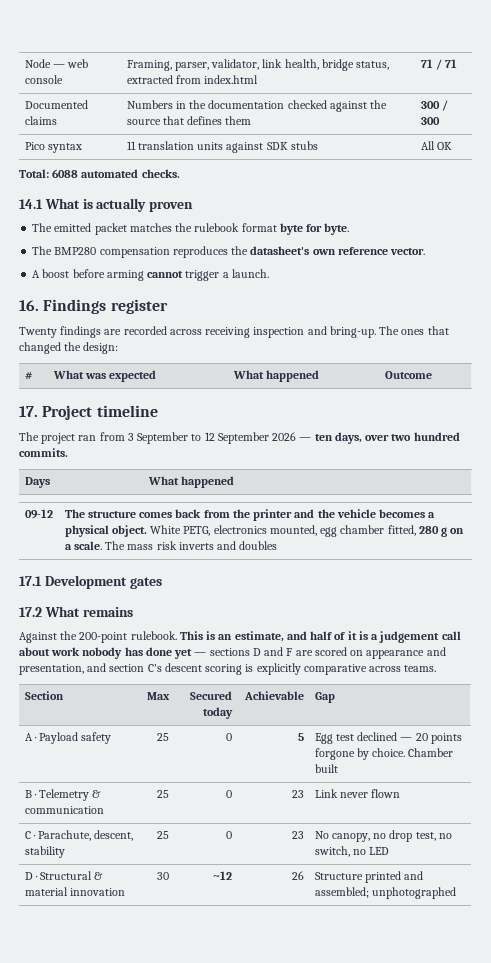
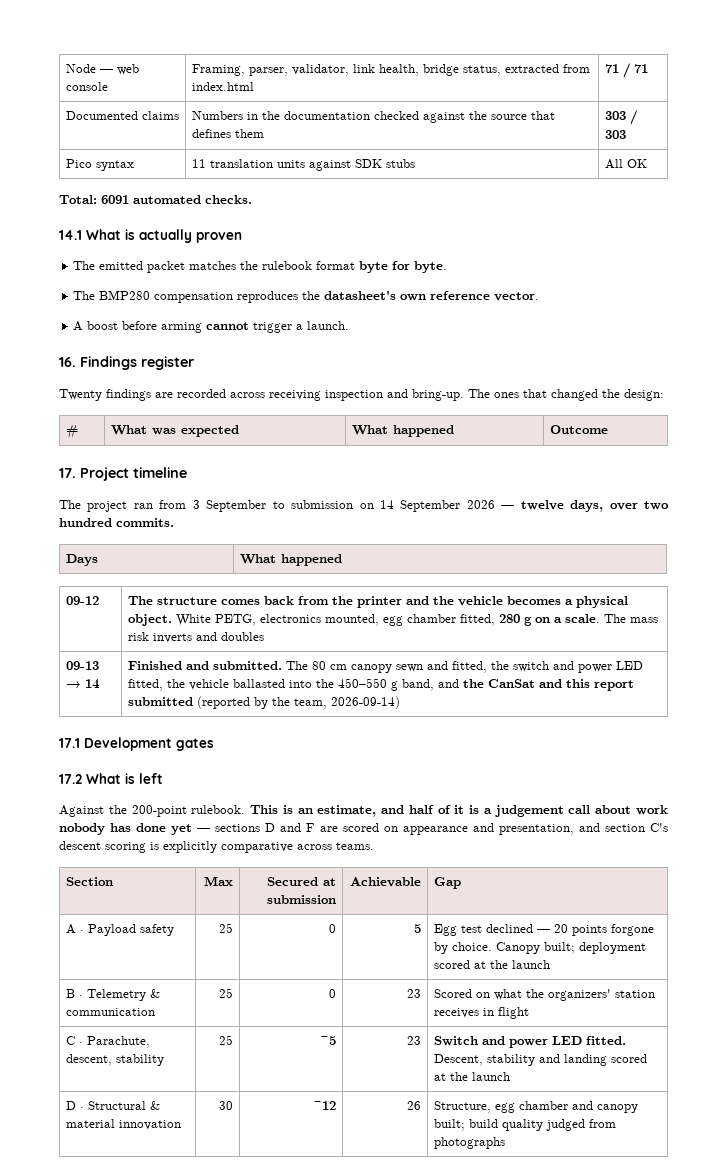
- Documented claims | Numbers in the documentation checked against the source that defines them | 300 / 300
+ Documented claims | Numbers in the documentation checked against the source that defines them | 303 / 303
- Total: 6088 automated checks.
+ Total: 6091 automated checks.
- The project ran from 3 September to 12 September 2026 — ten days, over two hundred commits.
+ The project ran from 3 September to submission on 14 September 2026 — twelve days, over two hundred commits.
+ 09-13 → 14 | Finished and submitted. The 80 cm canopy sewn and fitted, the switch and power LED fitted, the vehicle ballasted into the 450–550 g band, and the CanSat and this report submitted (reported by the team, 2026-09-14)
- 17.2 What remains
+ 17.2 What is left
- Section | Max | Secured today | Achievable | Gap
+ Section | Max | Secured at submission | Achievable | Gap
- A · Payload safety | 25 | 0 | 5 | Egg test declined — 20 points forgone by choice. Chamber built
+ A · Payload safety | 25 | 0 | 5 | Egg test declined — 20 points forgone by choice. Canopy built; deployment scored at the launch
- B · Telemetry & communication | 25 | 0 | 23 | Link never flown
+ B · Telemetry & communication | 25 | 0 | 23 | Scored on what the organizers' station receives in flight
- C · Parachute, descent, stability | 25 | 0 | 23 | No canopy, no drop test, no switch, no LED
+ C · Parachute, descent, stability | 25 | ~5 | 23 | Switch and power LED fitted. Descent, stability and landing scored at the launch
- D · Structural & material innovation | 30 | ~12 | 26 | Structure printed and assembled; unphotographed
+ D · Structural & material innovation | 30 | ~12 | 26 | Structure, egg chamber and canopy built; build quality judged from photographs

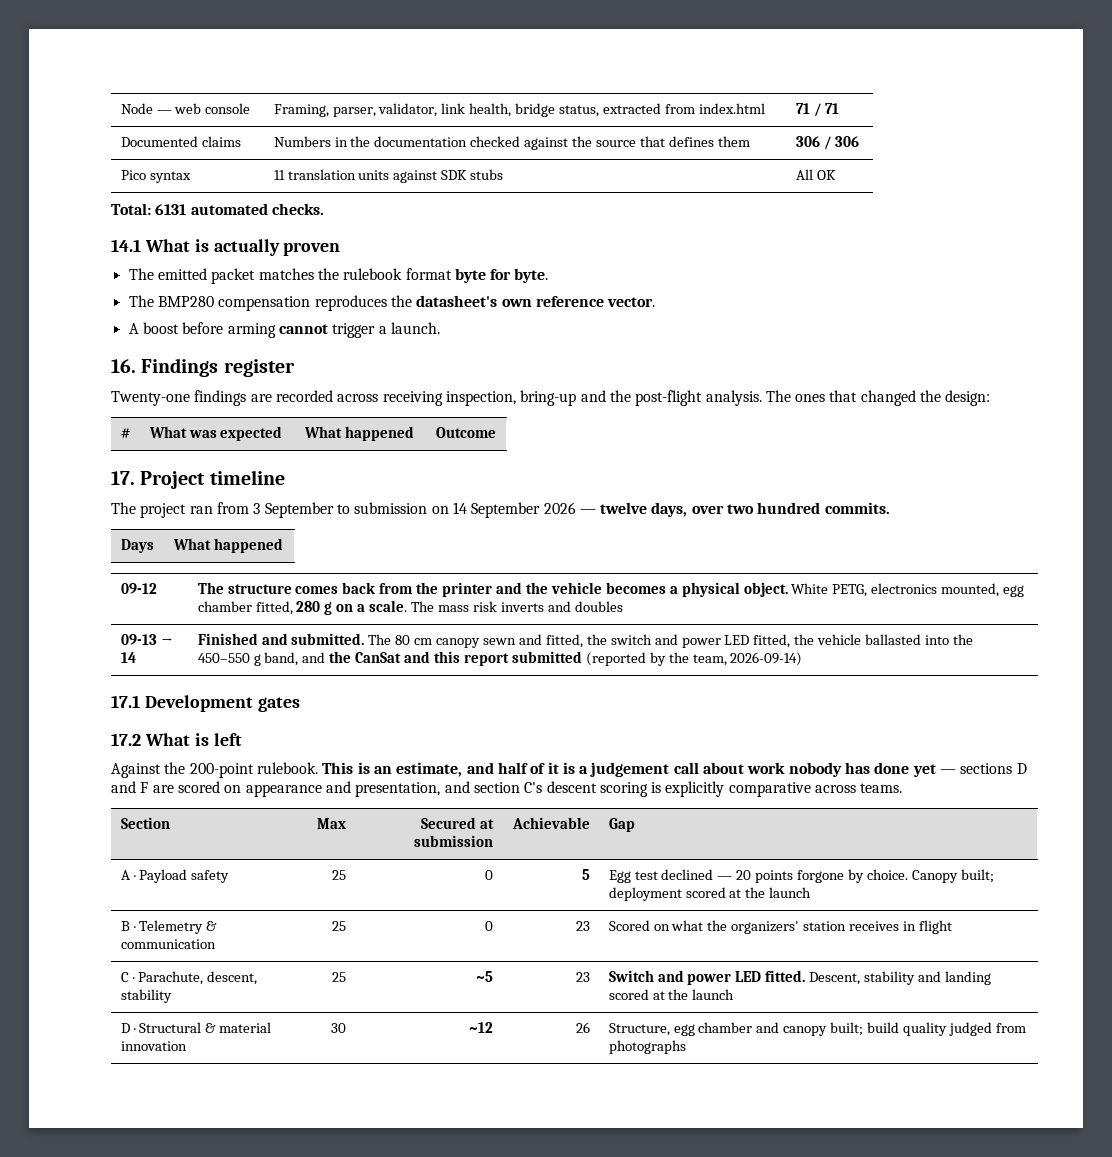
- Documented claims | Numbers in the documentation checked against the source that defines them | 303 / 303
+ Documented claims | Numbers in the documentation checked against the source that defines them | 306 / 306
- Total: 6091 automated checks.
+ Total: 6131 automated checks.
- Twenty findings are recorded across receiving inspection and bring-up.
+ Twenty-one findings are recorded across receiving inspection, bring-up and the post-flight analysis.

